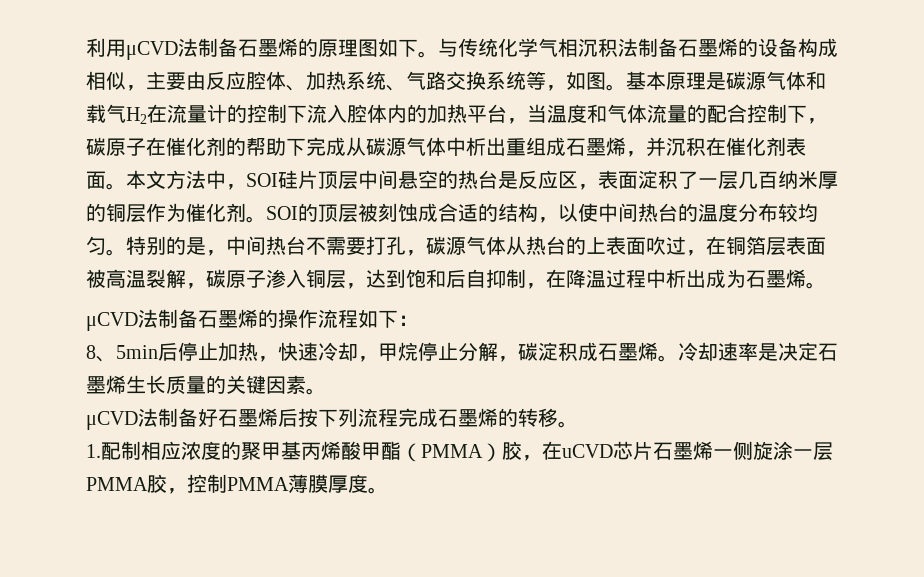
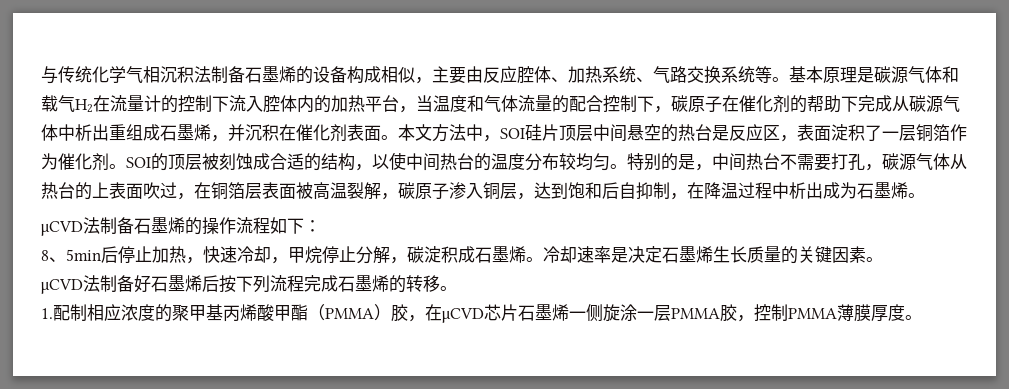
- 利用μCVD法制备石墨烯的原理图如下。与传统化学气相沉积法制备石墨烯的设备构成相似，主要由反应腔体、加热系统、气路交换系统等，如图。
+ 与传统化学气相沉积法制备石墨烯的设备构成相似，主要由反应腔体、加热系统、气路交换系统等。
- 本文方法中，SOI硅片顶层中间悬空的热台是反应区，表面淀积了一层几百纳米厚的铜层作为催化剂。
+ 本文方法中，SOI硅片顶层中间悬空的热台是反应区，表面淀积了一层铜箔作为催化剂。
- 1.配制相应浓度的聚甲基丙烯酸甲酯（PMMA）胶，在uCVD芯片石墨烯一侧旋涂一层PMMA胶，控制PMMA薄膜厚度。
+ 1.配制相应浓度的聚甲基丙烯酸甲酯（PMMA）胶，在μCVD芯片石墨烯一侧旋涂一层PMMA胶，控制PMMA薄膜厚度。

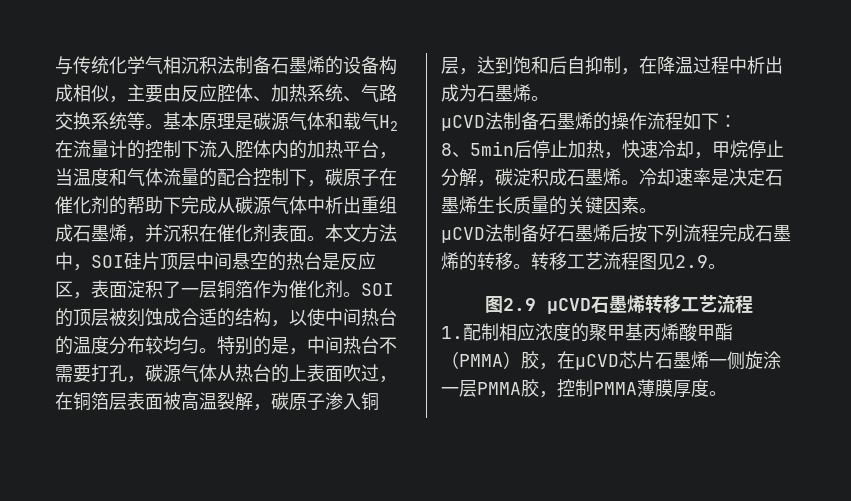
+ 转移工艺流程图见2.9。
+ 图2.9 μCVD石墨烯转移工艺流程

